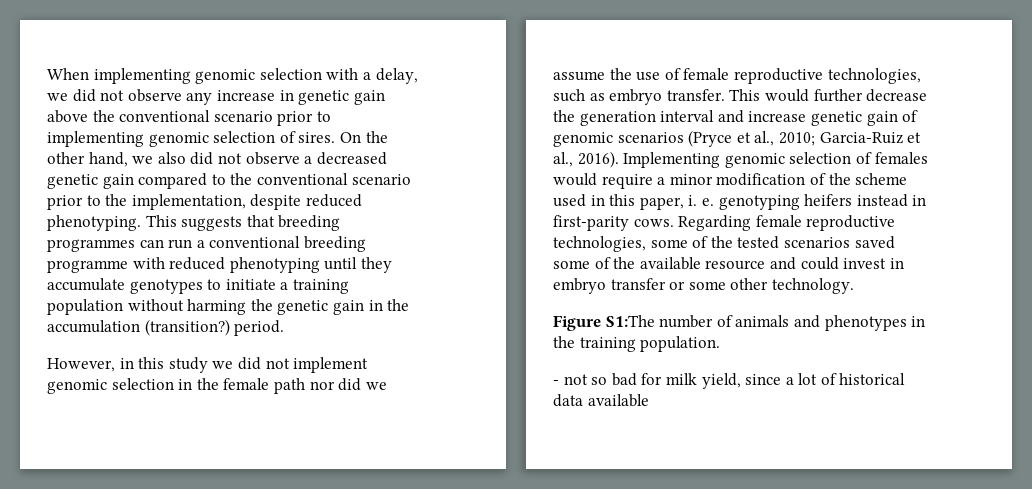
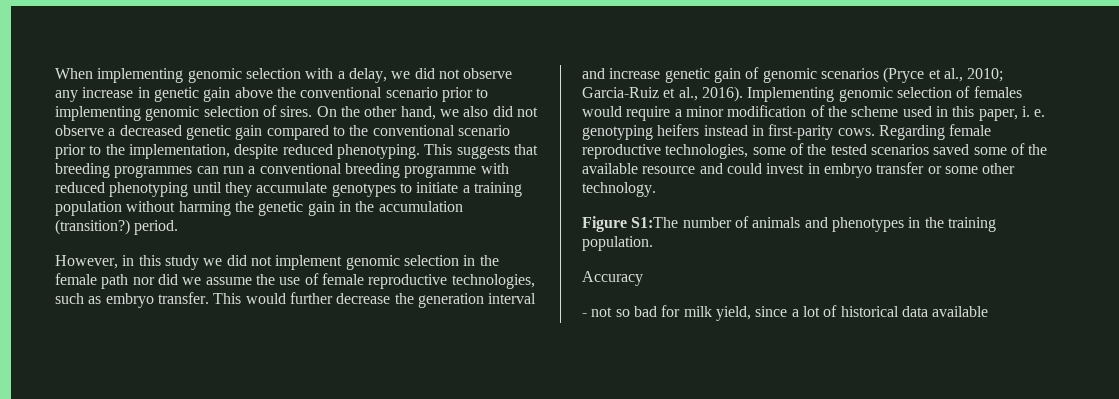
+ Accuracy

